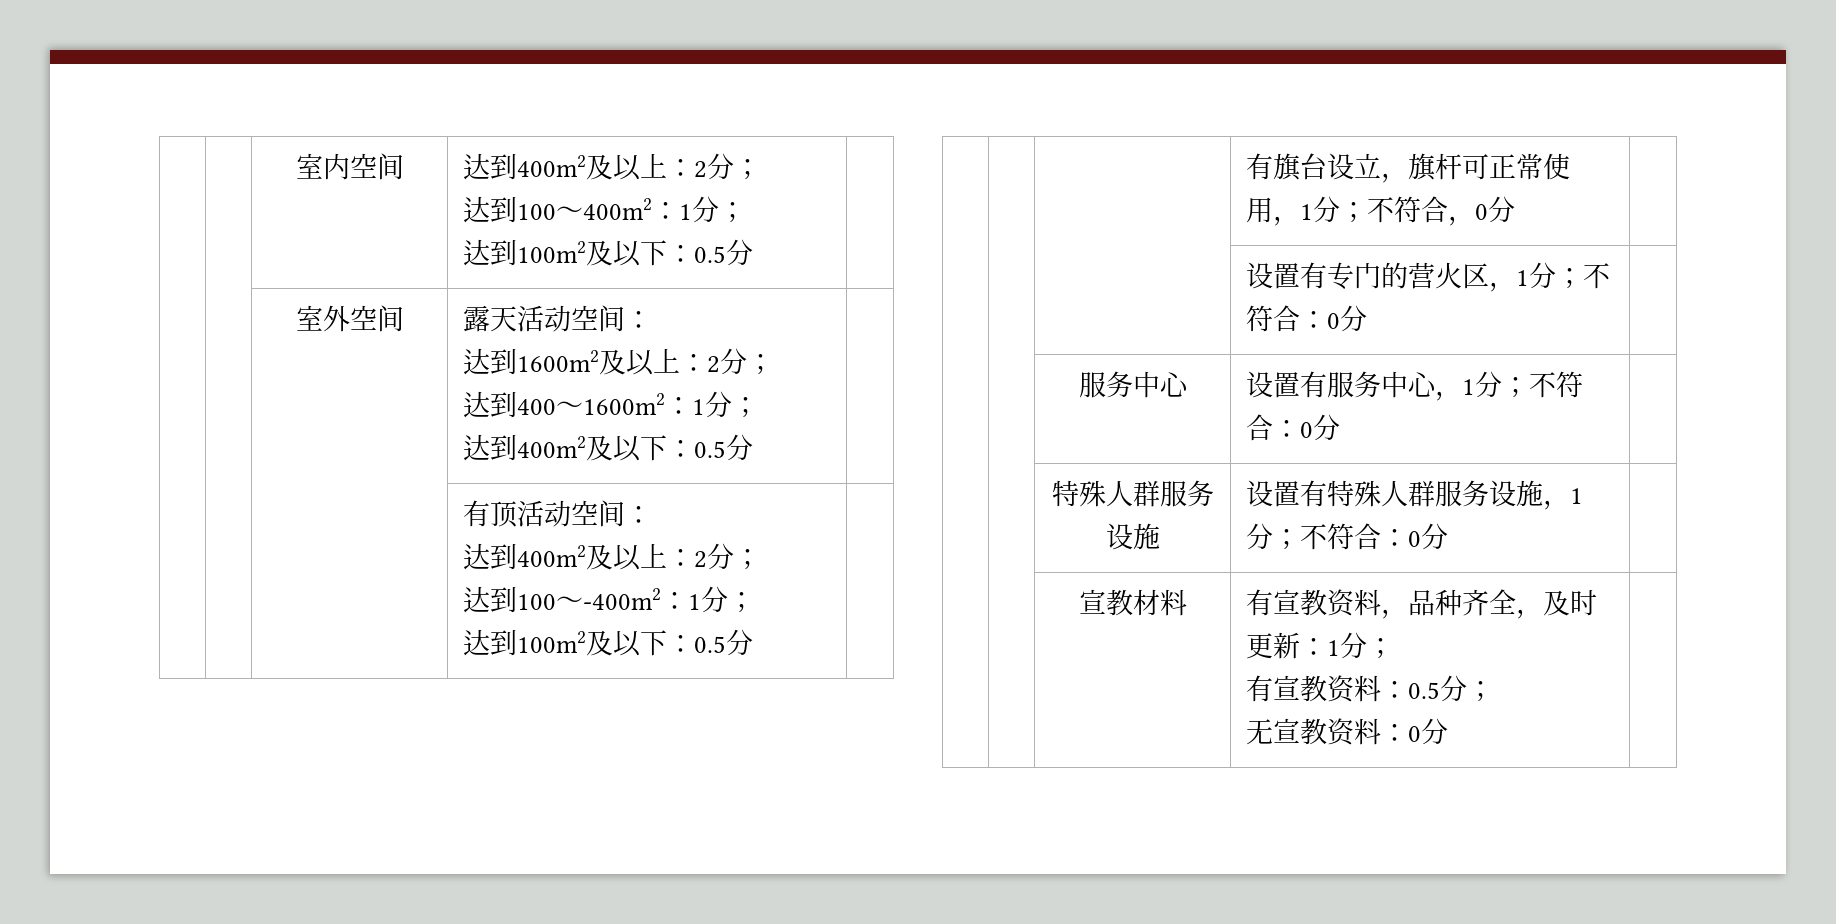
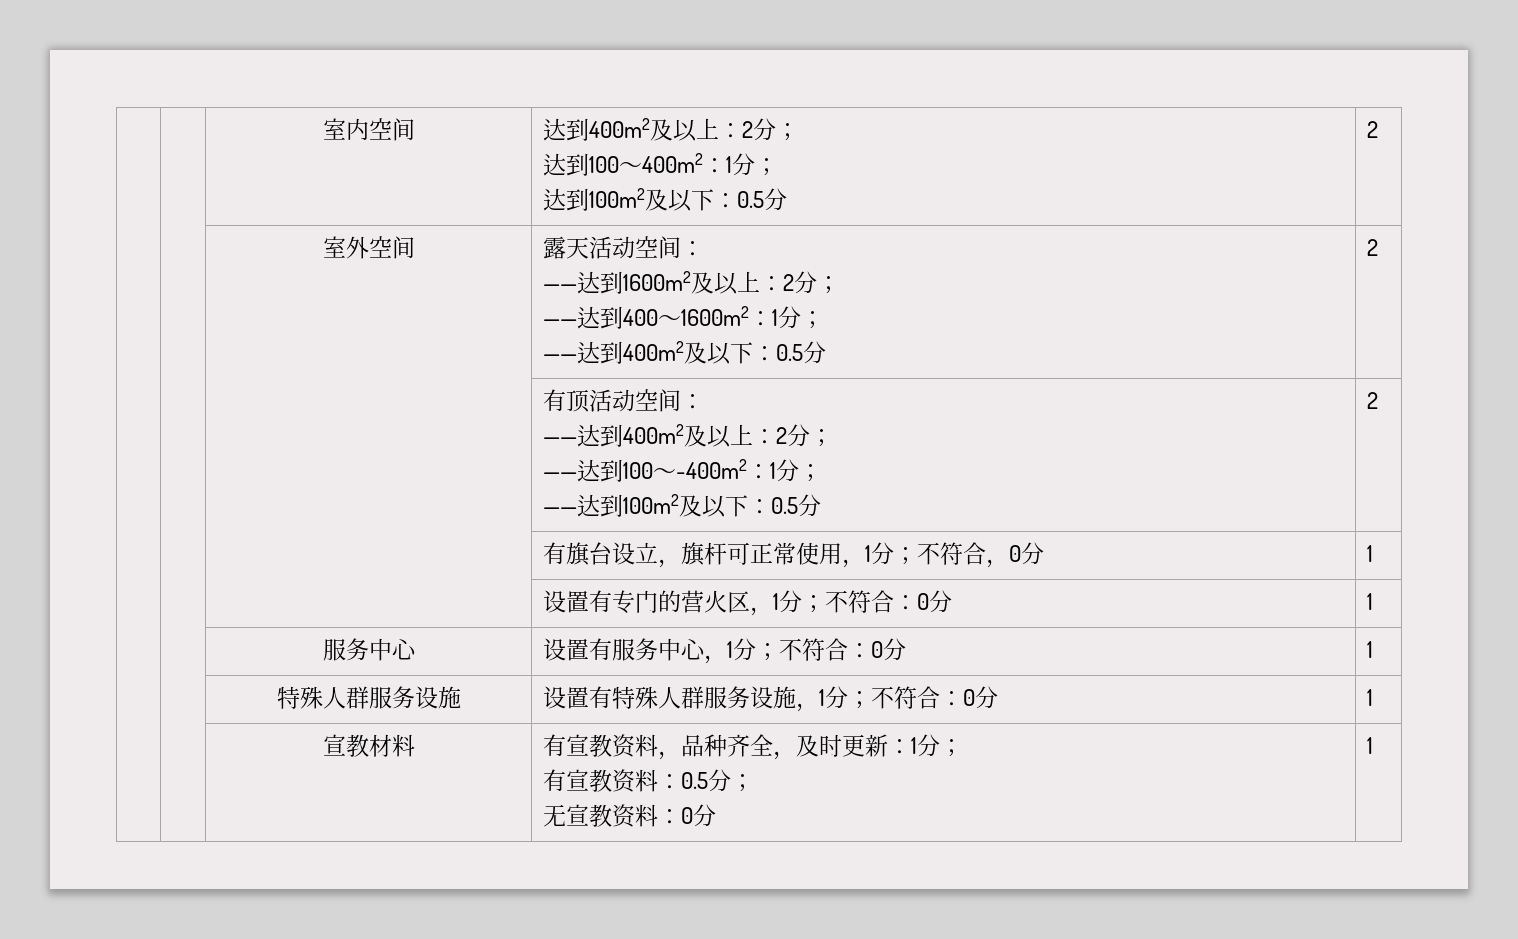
  | | 室内空间 | 达到400m2及以上：2分；
  达到100～400m2：1分；
- 达到100m2及以下：0.5分 |
+ 达到100m2及以下：0.5分 | 2
  | | 室外空间 | 露天活动空间：
- 达到1600m2及以上：2分；
- 达到400～1600m2：1分；
- 达到400m2及以下：0.5分 |
+ ——达到1600m2及以上：2分；
+ ——达到400～1600m2：1分；
+ ——达到400m2及以下：0.5分 | 2
  | | | 有顶活动空间：
- 达到400m2及以上：2分；
- 达到100～-400m2：1分；
- 达到100m2及以下：0.5分 |
+ ——达到400m2及以上：2分；
+ ——达到100～-400m2：1分；
+ ——达到100m2及以下：0.5分 | 2
- | | | 有旗台设立，旗杆可正常使用，1分；不符合，0分 |
+ | | | 有旗台设立，旗杆可正常使用，1分；不符合，0分 | 1
- | | | 设置有专门的营火区，1分；不符合：0分 |
+ | | | 设置有专门的营火区，1分；不符合：0分 | 1
- | | 服务中心 | 设置有服务中心，1分；不符合：0分 |
+ | | 服务中心 | 设置有服务中心，1分；不符合：0分 | 1
- | | 特殊人群服务设施 | 设置有特殊人群服务设施，1分；不符合：0分 |
+ | | 特殊人群服务设施 | 设置有特殊人群服务设施，1分；不符合：0分 | 1
  | | 宣教材料 | 有宣教资料，品种齐全，及时更新：1分；
  有宣教资料：0.5分；
- 无宣教资料：0分 |
+ 无宣教资料：0分 | 1

